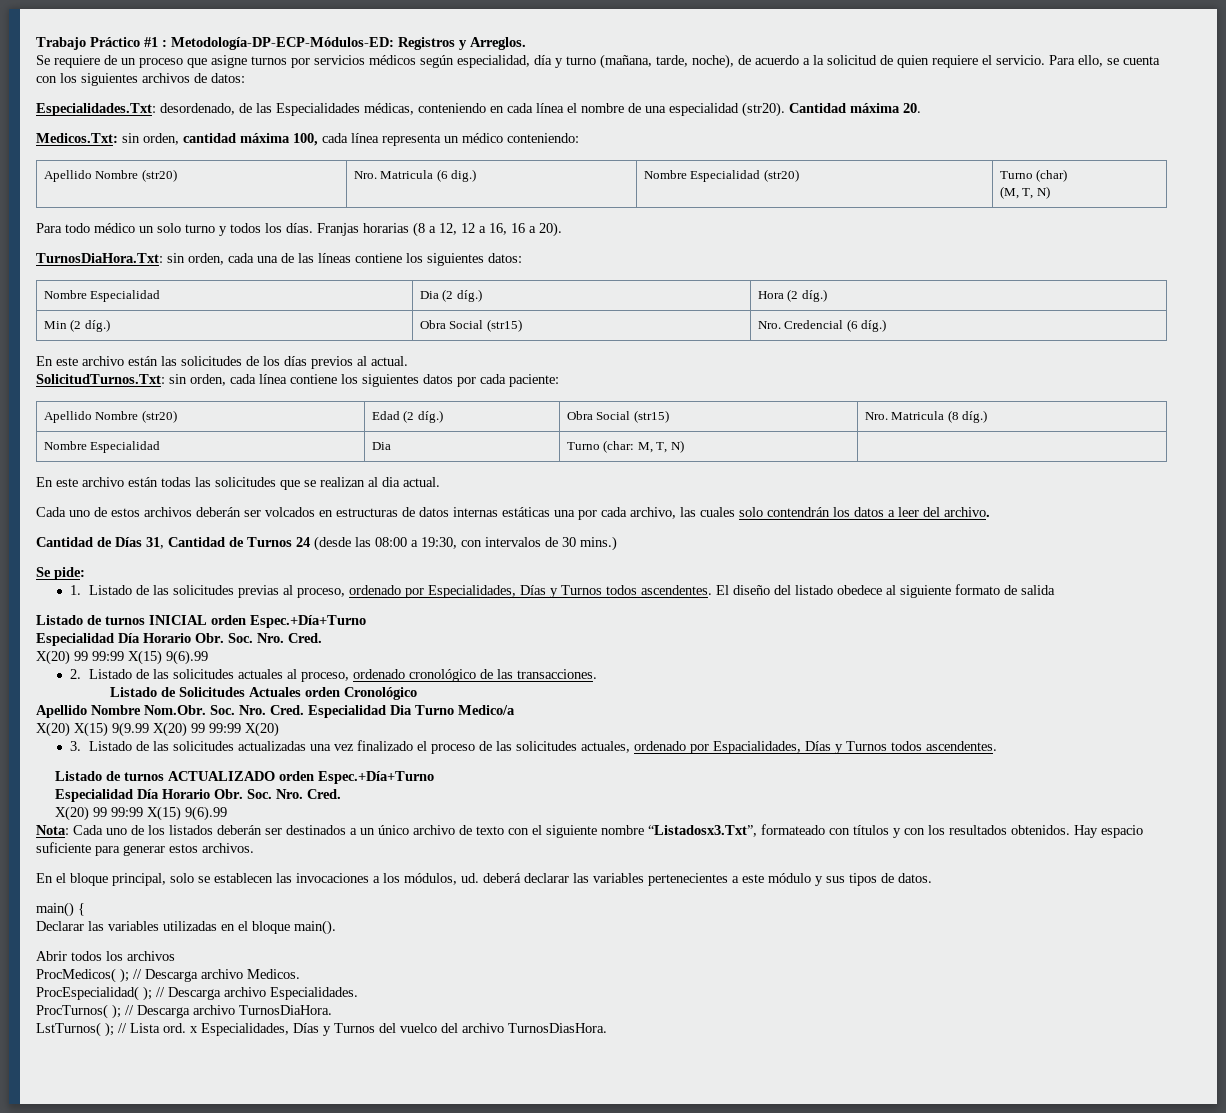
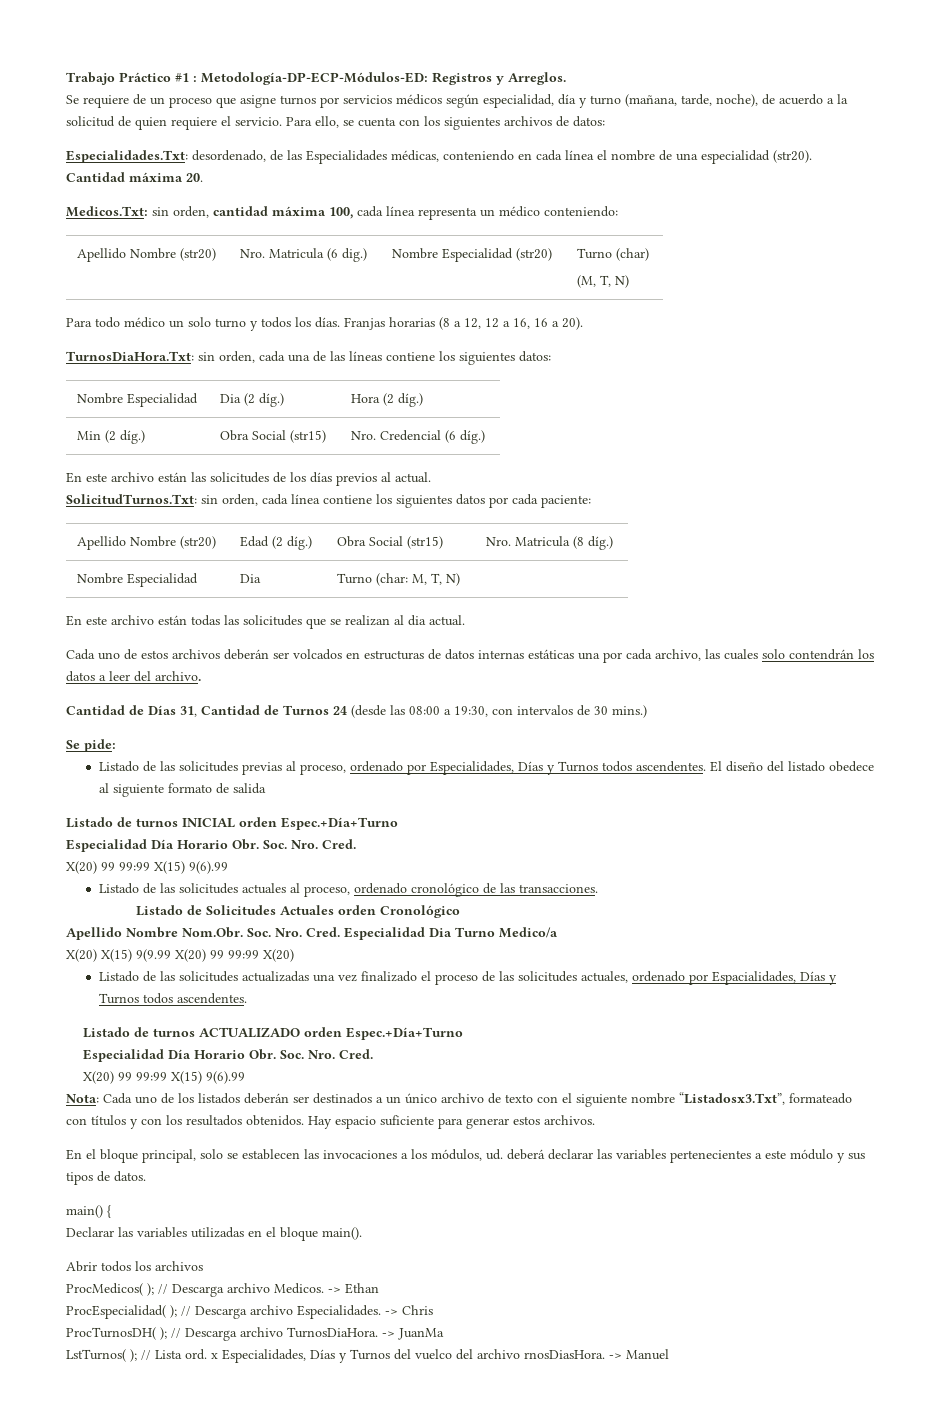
- 1. Listado de las solicitudes previas al proceso, ordenado por Especialidades, Días y Turnos todos ascendentes.
+ Listado de las solicitudes previas al proceso, ordenado por Especialidades, Días y Turnos todos ascendentes.
- 2. Listado de las solicitudes actuales al proceso, ordenado cronológico de las transacciones.
+ Listado de las solicitudes actuales al proceso, ordenado cronológico de las transacciones.
- 3. Listado de las solicitudes actualizadas una vez finalizado el proceso de las solicitudes actuales, ordenado por Espacialidades, Días y Turnos todos ascendentes.
+ Listado de las solicitudes actualizadas una vez finalizado el proceso de las solicitudes actuales, ordenado por Espacialidades, Días y Turnos todos ascendentes.
+ -> Ethan
- ProcEspecialidad( ); // Descarga archivo Especialidades.
- ProcTurnos( ); // Descarga archivo TurnosDiaHora.
+ ProcEspecialidad( ); // Descarga archivo Especialidades. -> Chris
+ ProcTurnosDH( ); // Descarga archivo TurnosDiaHora. -> JuanMa
- LstTurnos( ); // Lista ord. x Especialidades, Días y Turnos del vuelco del archivo TurnosDiasHora.
+ LstTurnos( ); // Lista ord. x Especialidades, Días y Turnos del vuelco del archivo rnosDiasHora. -> Manuel

